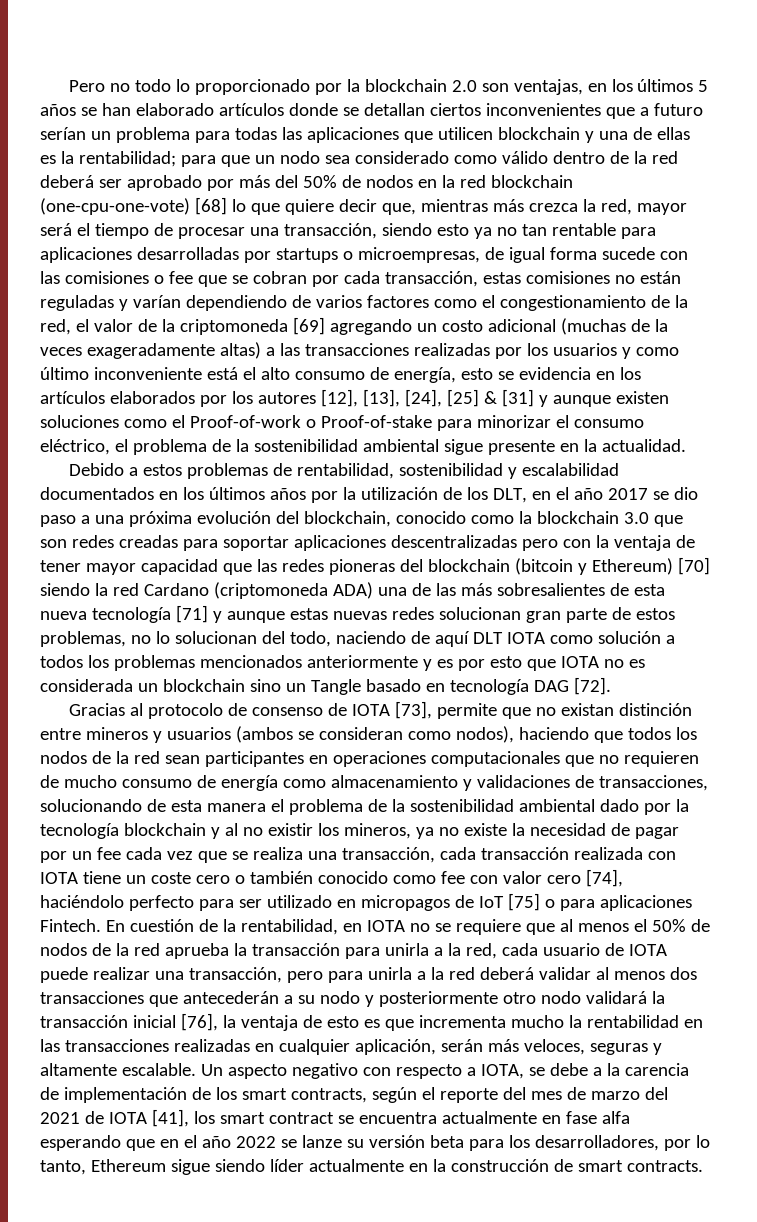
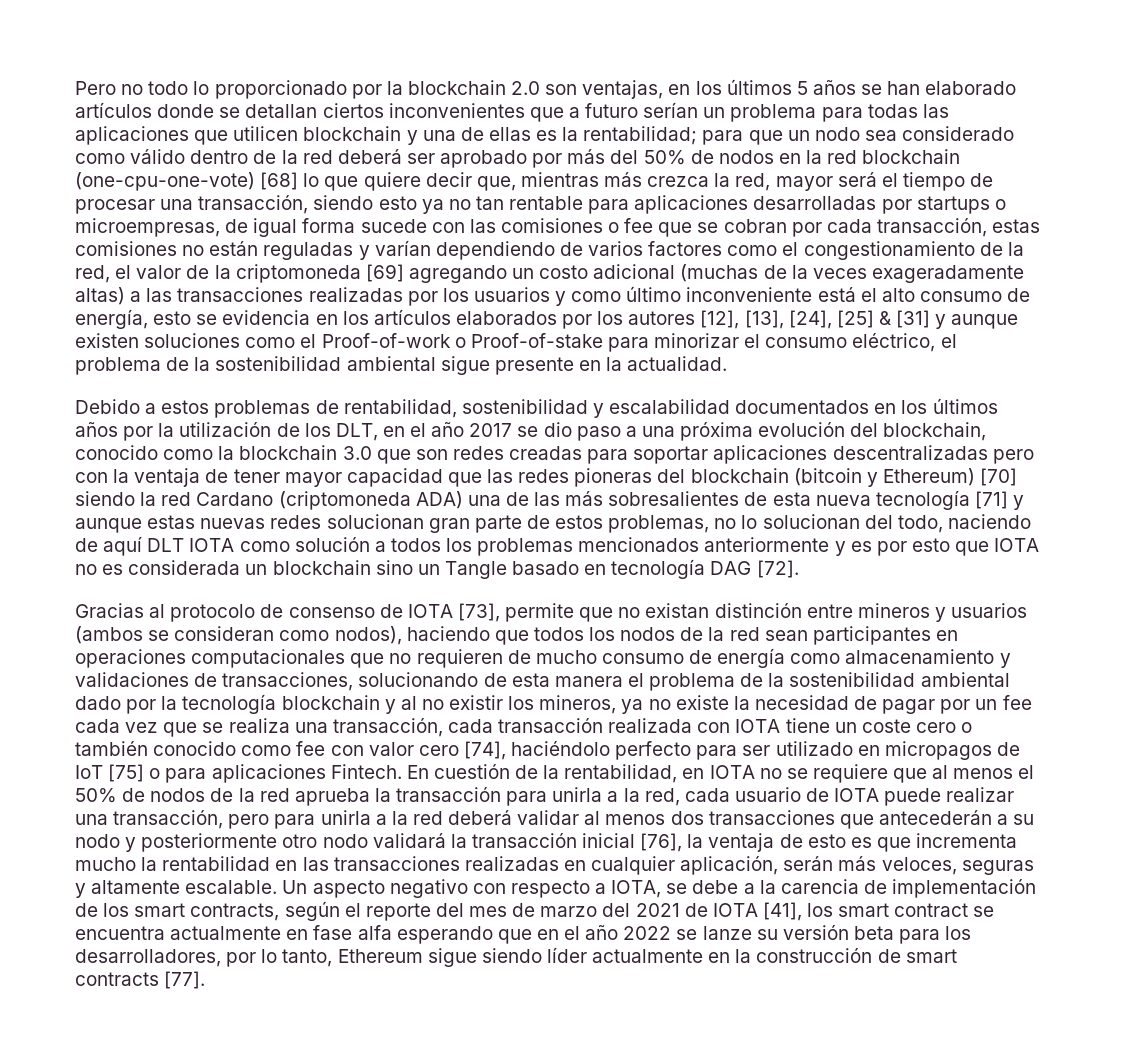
- Un aspecto negativo con respecto a IOTA, se debe a la carencia de implementación de los smart contracts, según el reporte del mes de marzo del 2021 de IOTA [41], los smart contract se encuentra actualmente en fase alfa esperando que en el año 2022 se lanze su versión beta para los desarrolladores, por lo tanto, Ethereum sigue siendo líder actualmente en la construcción de smart contracts.
+ Un aspecto negativo con respecto a IOTA, se debe a la carencia de implementación de los smart contracts, según el reporte del mes de marzo del 2021 de IOTA [41], los smart contract se encuentra actualmente en fase alfa esperando que en el año 2022 se lanze su versión beta para los desarrolladores, por lo tanto, Ethereum sigue siendo líder actualmente en la construcción de smart contracts [77].

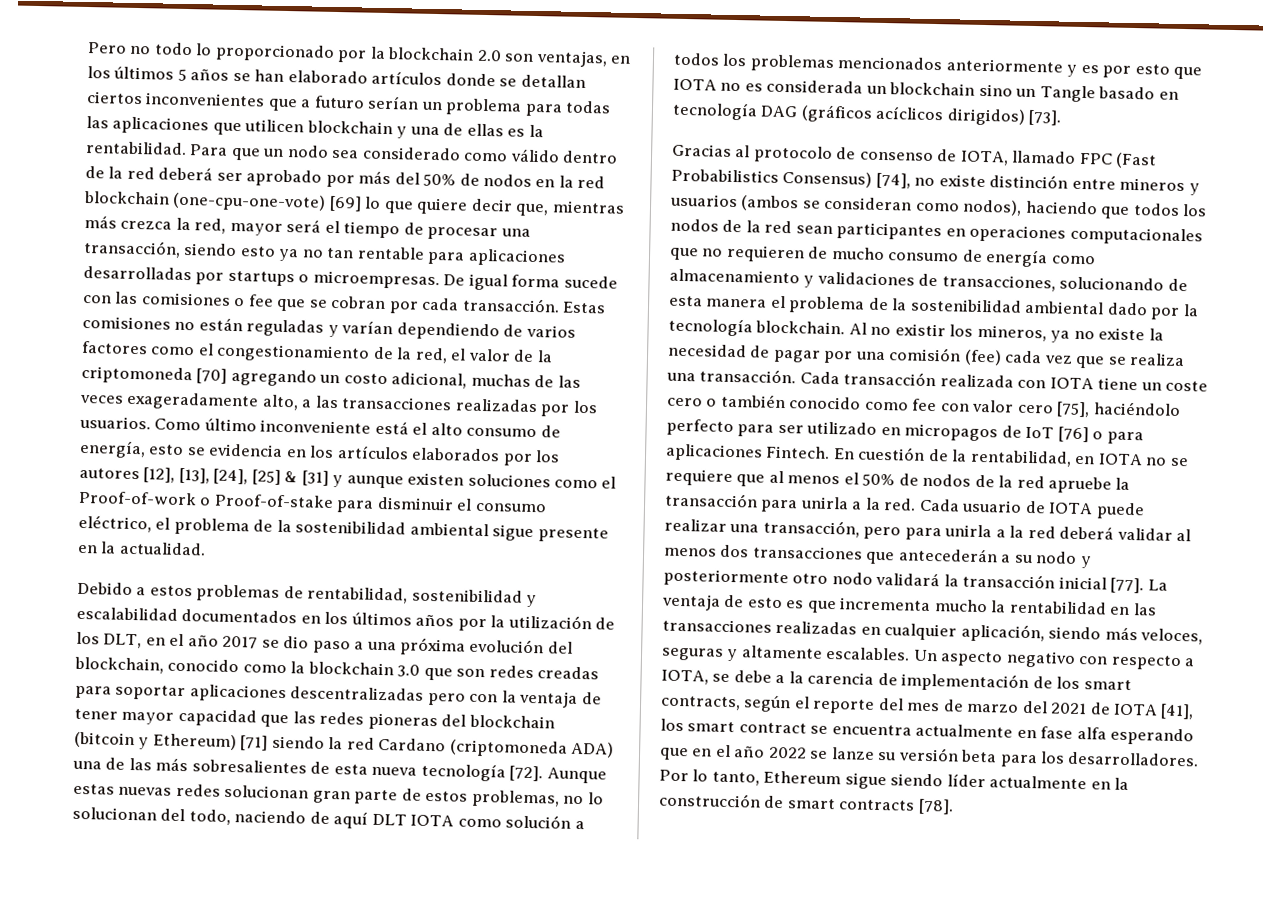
- Pero no todo lo proporcionado por la blockchain 2.0 son ventajas, en los últimos 5 años se han elaborado artículos donde se detallan ciertos inconvenientes que a futuro serían un problema para todas las aplicaciones que utilicen blockchain y una de ellas es la rentabilidad; para que un nodo sea considerado como válido dentro de la red deberá ser aprobado por más del 50% de nodos en la red blockchain (one-cpu-one-vote) [68] lo que quiere decir que, mientras más crezca la red, mayor será el tiempo de procesar una transacción, siendo esto ya no tan rentable para aplicaciones desarrolladas por startups o microempresas, de igual forma sucede con las comisiones o fee que se cobran por cada transacción, estas comisiones no están reguladas y varían dependiendo de varios factores como el congestionamiento de la red, el valor de la criptomoneda [69] agregando un costo adicional (muchas de la veces exageradamente altas) a las transacciones realizadas por los usuarios y como último inconveniente está el alto consumo de energía, esto se evidencia en los artículos elaborados por los autores [12], [13], [24], [25] & [31] y aunque existen soluciones como el Proof-of-work o Proof-of-stake para minorizar el consumo eléctrico, el problema de la sostenibilidad ambiental sigue presente en la actualidad.
+ Pero no todo lo proporcionado por la blockchain 2.0 son ventajas, en los últimos 5 años se han elaborado artículos donde se detallan ciertos inconvenientes que a futuro serían un problema para todas las aplicaciones que utilicen blockchain y una de ellas es la rentabilidad. Para que un nodo sea considerado como válido dentro de la red deberá ser aprobado por más del 50% de nodos en la red blockchain (one-cpu-one-vote) [69] lo que quiere decir que, mientras más crezca la red, mayor será el tiempo de procesar una transacción, siendo esto ya no tan rentable para aplicaciones desarrolladas por startups o microempresas. De igual forma sucede con las comisiones o fee que se cobran por cada transacción. Estas comisiones no están reguladas y varían dependiendo de varios factores como el congestionamiento de la red, el valor de la criptomoneda [70] agregando un costo adicional, muchas de las veces exageradamente alto, a las transacciones realizadas por los usuarios. Como último inconveniente está el alto consumo de energía, esto se evidencia en los artículos elaborados por los autores [12], [13], [24], [25] & [31] y aunque existen soluciones como el Proof-of-work o Proof-of-stake para disminuir el consumo eléctrico, el problema de la sostenibilidad ambiental sigue presente en la actualidad.
- Debido a estos problemas de rentabilidad, sostenibilidad y escalabilidad documentados en los últimos años por la utilización de los DLT, en el año 2017 se dio paso a una próxima evolución del blockchain, conocido como la blockchain 3.0 que son redes creadas para soportar aplicaciones descentralizadas pero con la ventaja de tener mayor capacidad que las redes pioneras del blockchain (bitcoin y Ethereum) [70] siendo la red Cardano (criptomoneda ADA) una de las más sobresalientes de esta nueva tecnología [71] y aunque estas nuevas redes solucionan gran parte de estos problemas, no lo solucionan del todo, naciendo de aquí DLT IOTA como solución a todos los problemas mencionados anteriormente y es por esto que IOTA no es considerada un blockchain sino un Tangle basado en tecnología DAG [72].
+ Debido a estos problemas de rentabilidad, sostenibilidad y escalabilidad documentados en los últimos años por la utilización de los DLT, en el año 2017 se dio paso a una próxima evolución del blockchain, conocido como la blockchain 3.0 que son redes creadas para soportar aplicaciones descentralizadas pero con la ventaja de tener mayor capacidad que las redes pioneras del blockchain (bitcoin y Ethereum) [71] siendo la red Cardano (criptomoneda ADA) una de las más sobresalientes de esta nueva tecnología [72]. Aunque estas nuevas redes solucionan gran parte de estos problemas, no lo solucionan del todo, naciendo de aquí DLT IOTA como solución a todos los problemas mencionados anteriormente y es por esto que IOTA no es considerada un blockchain sino un Tangle basado en tecnología DAG (gráficos acíclicos dirigidos) [73].
- Gracias al protocolo de consenso de IOTA [73], permite que no existan distinción entre mineros y usuarios (ambos se consideran como nodos), haciendo que todos los nodos de la red sean participantes en operaciones computacionales que no requieren de mucho consumo de energía como almacenamiento y validaciones de transacciones, solucionando de esta manera el problema de la sostenibilidad ambiental dado por la tecnología blockchain y al no existir los mineros, ya no existe la necesidad de pagar por un fee cada vez que se realiza una transacción, cada transacción realizada con IOTA tiene un coste cero o también conocido como fee con valor cero [74], haciéndolo perfecto para ser utilizado en micropagos de IoT [75] o para aplicaciones Fintech.
+ Gracias al protocolo de consenso de IOTA, llamado FPC (Fast Probabilistics Consensus) [74], no existe distinción entre mineros y usuarios (ambos se consideran como nodos), haciendo que todos los nodos de la red sean participantes en operaciones computacionales que no requieren de mucho consumo de energía como almacenamiento y validaciones de transacciones, solucionando de esta manera el problema de la sostenibilidad ambiental dado por la tecnología blockchain. Al no existir los mineros, ya no existe la necesidad de pagar por una comisión (fee) cada vez que se realiza una transacción. Cada transacción realizada con IOTA tiene un coste cero o también conocido como fee con valor cero [75], haciéndolo perfecto para ser utilizado en micropagos de IoT [76] o para aplicaciones Fintech.
- En cuestión de la rentabilidad, en IOTA no se requiere que al menos el 50% de nodos de la red aprueba la transacción para unirla a la red, cada usuario de IOTA puede realizar una transacción, pero para unirla a la red deberá validar al menos dos transacciones que antecederán a su nodo y posteriormente otro nodo validará la transacción inicial [76], la ventaja de esto es que incrementa mucho la rentabilidad en las transacciones realizadas en cualquier aplicación, serán más veloces, seguras y altamente escalable.
+ En cuestión de la rentabilidad, en IOTA no se requiere que al menos el 50% de nodos de la red apruebe la transacción para unirla a la red. Cada usuario de IOTA puede realizar una transacción, pero para unirla a la red deberá validar al menos dos transacciones que antecederán a su nodo y posteriormente otro nodo validará la transacción inicial [77]. La ventaja de esto es que incrementa mucho la rentabilidad en las transacciones realizadas en cualquier aplicación, siendo más veloces, seguras y altamente escalables.
- Un aspecto negativo con respecto a IOTA, se debe a la carencia de implementación de los smart contracts, según el reporte del mes de marzo del 2021 de IOTA [41], los smart contract se encuentra actualmente en fase alfa esperando que en el año 2022 se lanze su versión beta para los desarrolladores, por lo tanto, Ethereum sigue siendo líder actualmente en la construcción de smart contracts [77].
+ Un aspecto negativo con respecto a IOTA, se debe a la carencia de implementación de los smart contracts, según el reporte del mes de marzo del 2021 de IOTA [41], los smart contract se encuentra actualmente en fase alfa esperando que en el año 2022 se lanze su versión beta para los desarrolladores. Por lo tanto, Ethereum sigue siendo líder actualmente en la construcción de smart contracts [78].

